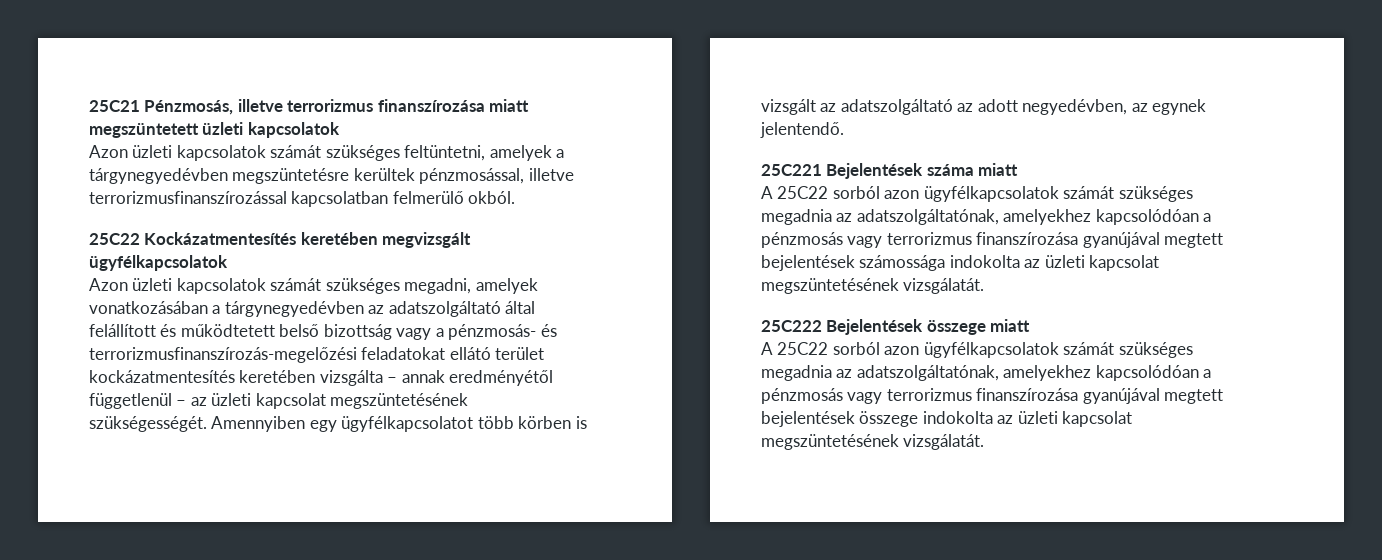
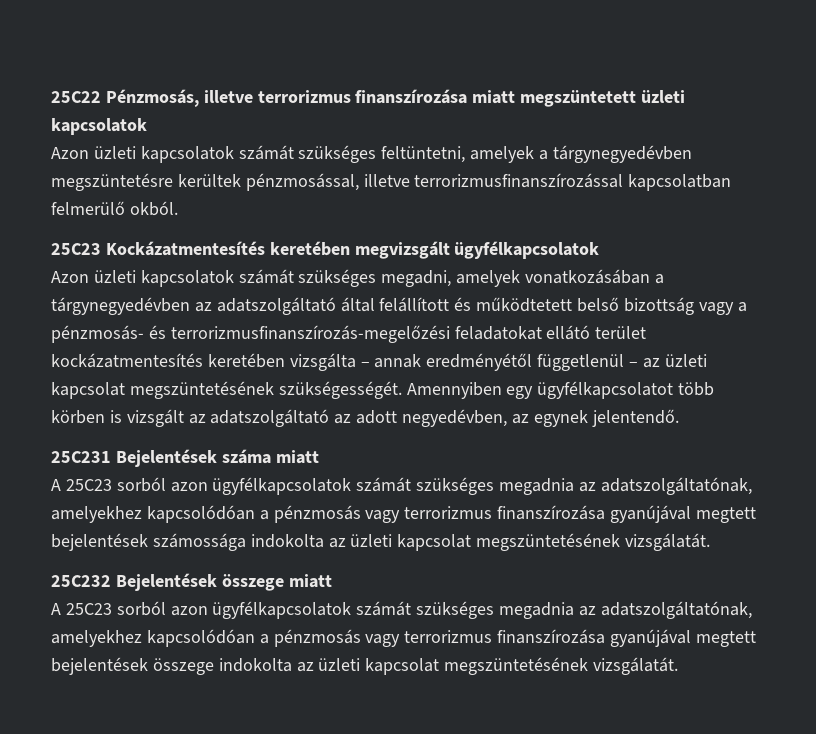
- 25C21 Pénzmosás, illetve terrorizmus finanszírozása miatt megszüntetett üzleti kapcsolatok
+ 25C22 Pénzmosás, illetve terrorizmus finanszírozása miatt megszüntetett üzleti kapcsolatok
- 25C22 Kockázatmentesítés keretében megvizsgált ügyfélkapcsolatok
+ 25C23 Kockázatmentesítés keretében megvizsgált ügyfélkapcsolatok
- 25C221 Bejelentések száma miatt
+ 25C231 Bejelentések száma miatt
- A 25C22 sorból azon ügyfélkapcsolatok számát szükséges megadnia az adatszolgáltatónak, amelyekhez kapcsolódóan a pénzmosás vagy terrorizmus finanszírozása gyanújával megtett bejelentések számossága indokolta az üzleti kapcsolat megszüntetésének vizsgálatát.
+ A 25C23 sorból azon ügyfélkapcsolatok számát szükséges megadnia az adatszolgáltatónak, amelyekhez kapcsolódóan a pénzmosás vagy terrorizmus finanszírozása gyanújával megtett bejelentések számossága indokolta az üzleti kapcsolat megszüntetésének vizsgálatát.
- 25C222 Bejelentések összege miatt
+ 25C232 Bejelentések összege miatt
- A 25C22 sorból azon ügyfélkapcsolatok számát szükséges megadnia az adatszolgáltatónak, amelyekhez kapcsolódóan a pénzmosás vagy terrorizmus finanszírozása gyanújával megtett bejelentések összege indokolta az üzleti kapcsolat megszüntetésének vizsgálatát.
+ A 25C23 sorból azon ügyfélkapcsolatok számát szükséges megadnia az adatszolgáltatónak, amelyekhez kapcsolódóan a pénzmosás vagy terrorizmus finanszírozása gyanújával megtett bejelentések összege indokolta az üzleti kapcsolat megszüntetésének vizsgálatát.

